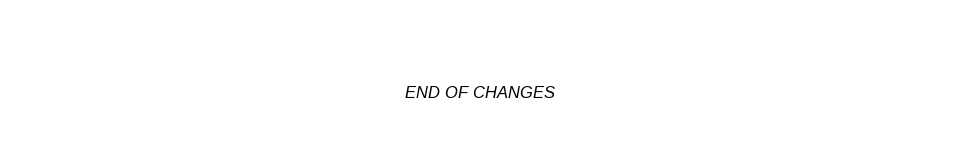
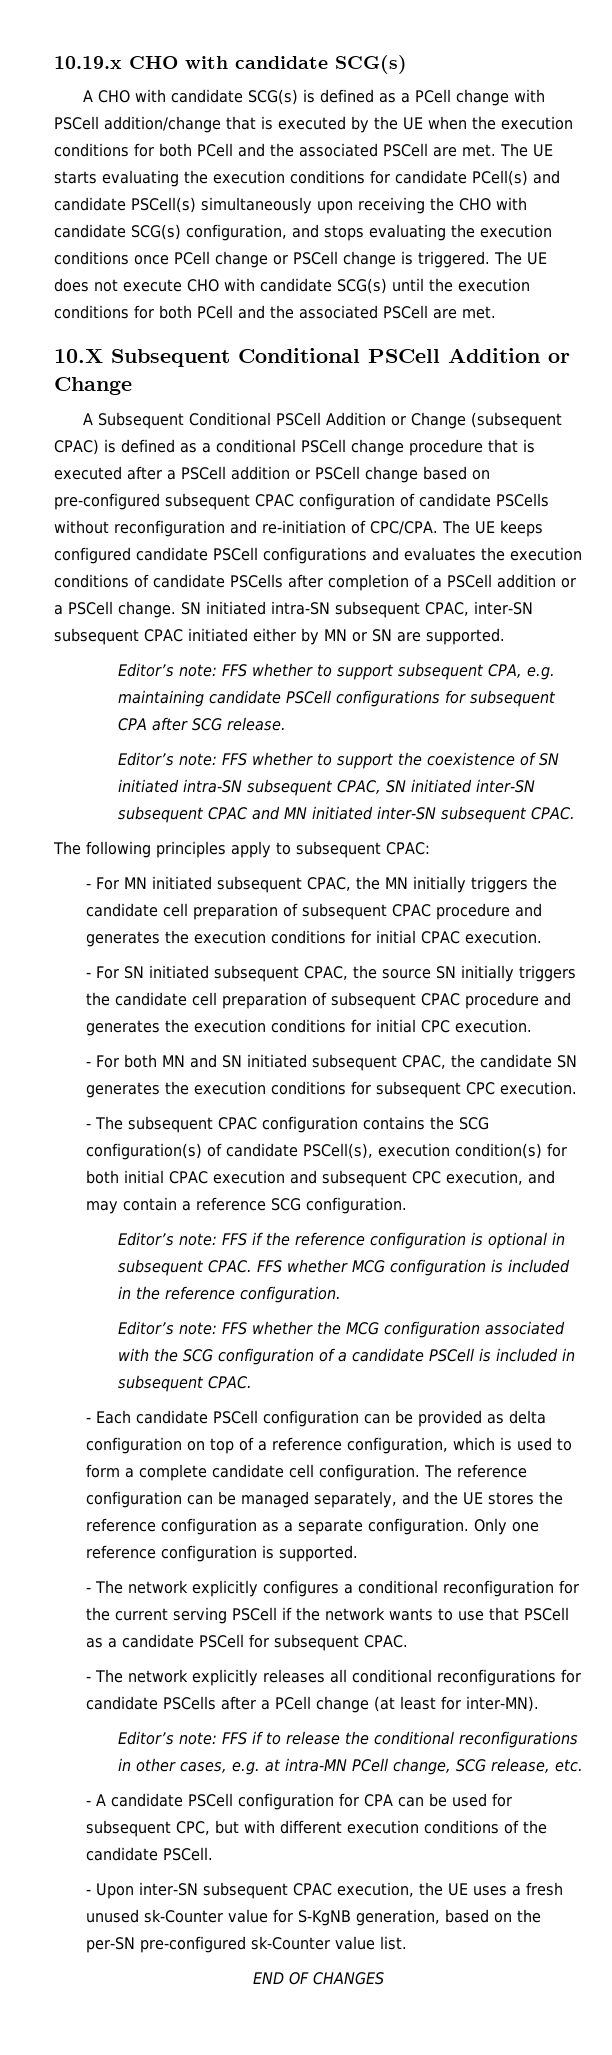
+ 10.19.x CHO with candidate SCG(s)
+ A CHO with candidate SCG(s) is defined as a PCell change with PSCell addition/change that is executed by the UE when the execution conditions for both PCell and the associated PSCell are met. The UE starts evaluating the execution conditions for candidate PCell(s) and candidate PSCell(s) simultaneously upon receiving the CHO with candidate SCG(s) configuration, and stops evaluating the execution conditions once PCell change or PSCell change is triggered. The UE does not execute CHO with candidate SCG(s) until the execution conditions for both PCell and the associated PSCell are met.
+ 10.X Subsequent Conditional PSCell Addition or Change
+ A Subsequent Conditional PSCell Addition or Change (subsequent CPAC) is defined as a conditional PSCell change procedure that is executed after a PSCell addition or PSCell change based on pre-configured subsequent CPAC configuration of candidate PSCells without reconfiguration and re-initiation of CPC/CPA. The UE keeps configured candidate PSCell configurations and evaluates the execution conditions of candidate PSCells after completion of a PSCell addition or a PSCell change. SN initiated intra-SN subsequent CPAC, inter-SN subsequent CPAC initiated either by MN or SN are supported.
+ Editor’s note: FFS whether to support subsequent CPA, e.g. maintaining candidate PSCell configurations for subsequent CPA after SCG release.
+ Editor’s note: FFS whether to support the coexistence of SN initiated intra-SN subsequent CPAC, SN initiated inter-SN subsequent CPAC and MN initiated inter-SN subsequent CPAC.
+ The following principles apply to subsequent CPAC:
+ - For MN initiated subsequent CPAC, the MN initially triggers the candidate cell preparation of subsequent CPAC procedure and generates the execution conditions for initial CPAC execution.
+ - For SN initiated subsequent CPAC, the source SN initially triggers the candidate cell preparation of subsequent CPAC procedure and generates the execution conditions for initial CPC execution.
+ - For both MN and SN initiated subsequent CPAC, the candidate SN generates the execution conditions for subsequent CPC execution.
+ - The subsequent CPAC configuration contains the SCG configuration(s) of candidate PSCell(s), execution condition(s) for both initial CPAC execution and subsequent CPC execution, and may contain a reference SCG configuration.
+ Editor’s note: FFS if the reference configuration is optional in subsequent CPAC. FFS whether MCG configuration is included in the reference configuration.
+ Editor’s note: FFS whether the MCG configuration associated with the SCG configuration of a candidate PSCell is included in subsequent CPAC.
+ - Each candidate PSCell configuration can be provided as delta configuration on top of a reference configuration, which is used to form a complete candidate cell configuration. The reference configuration can be managed separately, and the UE stores the reference configuration as a separate configuration. Only one reference configuration is supported.
+ - The network explicitly configures a conditional reconfiguration for the current serving PSCell if the network wants to use that PSCell as a candidate PSCell for subsequent CPAC.
+ - The network explicitly releases all conditional reconfigurations for candidate PSCells after a PCell change (at least for inter-MN).
+ Editor’s note: FFS if to release the conditional reconfigurations in other cases, e.g. at intra-MN PCell change, SCG release, etc.
+ - A candidate PSCell configuration for CPA can be used for subsequent CPC, but with different execution conditions of the candidate PSCell.
+ - Upon inter-SN subsequent CPAC execution, the UE uses a fresh unused sk-Counter value for S-KgNB generation, based on the per-SN pre-configured sk-Counter value list.

